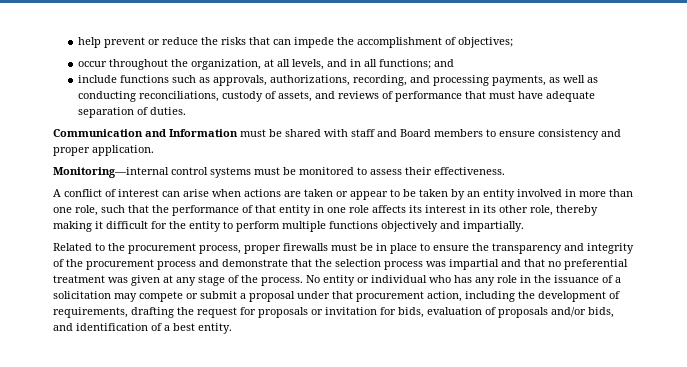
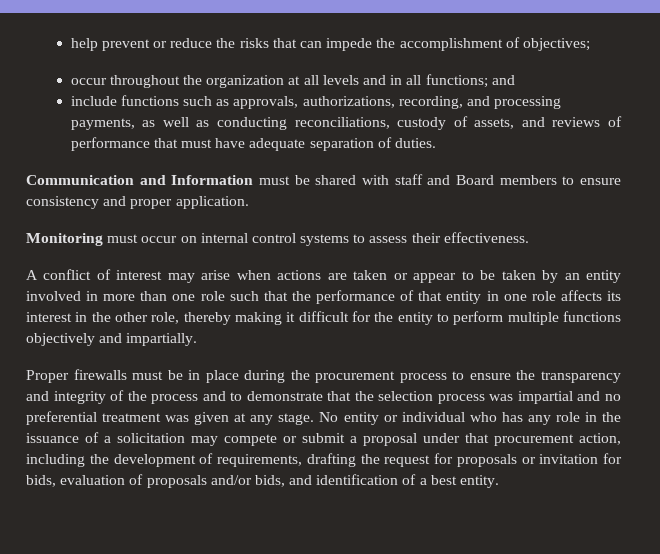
- occur throughout the organization, at all levels, and in all functions; and
+ occur throughout the organization at all levels and in all functions; and
- Monitoring—internal control systems must be monitored to assess their effectiveness.
+ Monitoring must occur on internal control systems to assess their effectiveness.
- A conflict of interest can arise when actions are taken or appear to be taken by an entity involved in more than one role, such that the performance of that entity in one role affects its interest in its other role, thereby making it difficult for the entity to perform multiple functions objectively and impartially.
+ A conflict of interest may arise when actions are taken or appear to be taken by an entity involved in more than one role such that the performance of that entity in one role affects its interest in the other role, thereby making it difficult for the entity to perform multiple functions objectively and impartially.
- Related to the procurement process, proper firewalls must be in place to ensure the transparency and integrity of the procurement process and demonstrate that the selection process was impartial and that no preferential treatment was given at any stage of the process.
+ Proper firewalls must be in place during the procurement process to ensure the transparency and integrity of the process and to demonstrate that the selection process was impartial and no preferential treatment was given at any stage.

